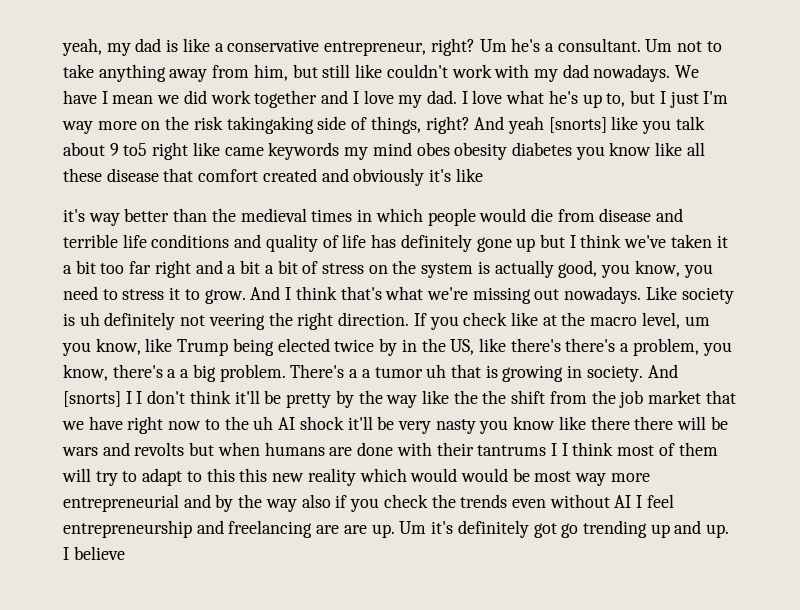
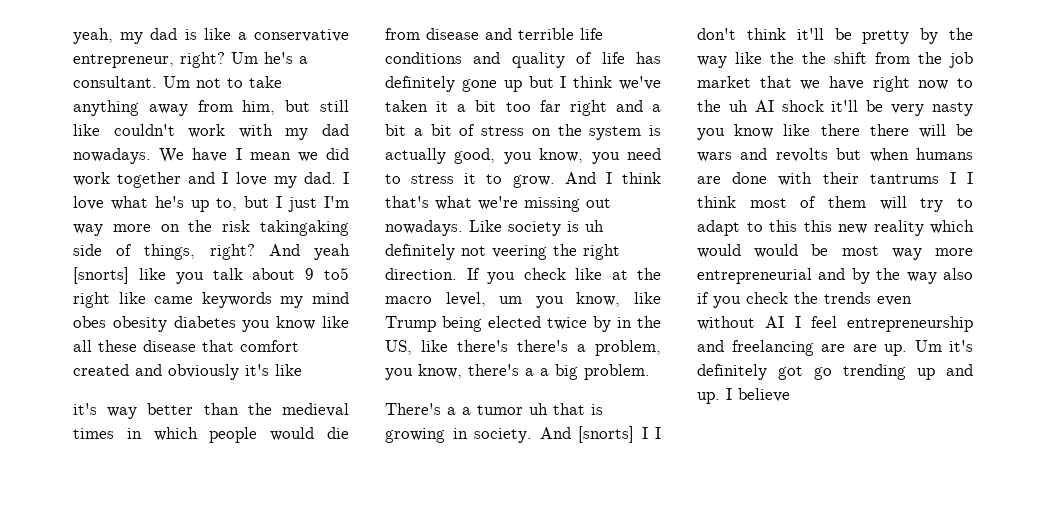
- If you check like at the macro level, um you know, like Trump being elected twice by in the US, like there's there's a problem, you know, there's a a big problem. There's a a tumor uh that is growing in society.
+ If you check like at the macro level, um you know, like Trump being elected twice by in the US, like there's there's a problem, you know, there's a a big problem.
+ There's a a tumor uh that is growing in society.

